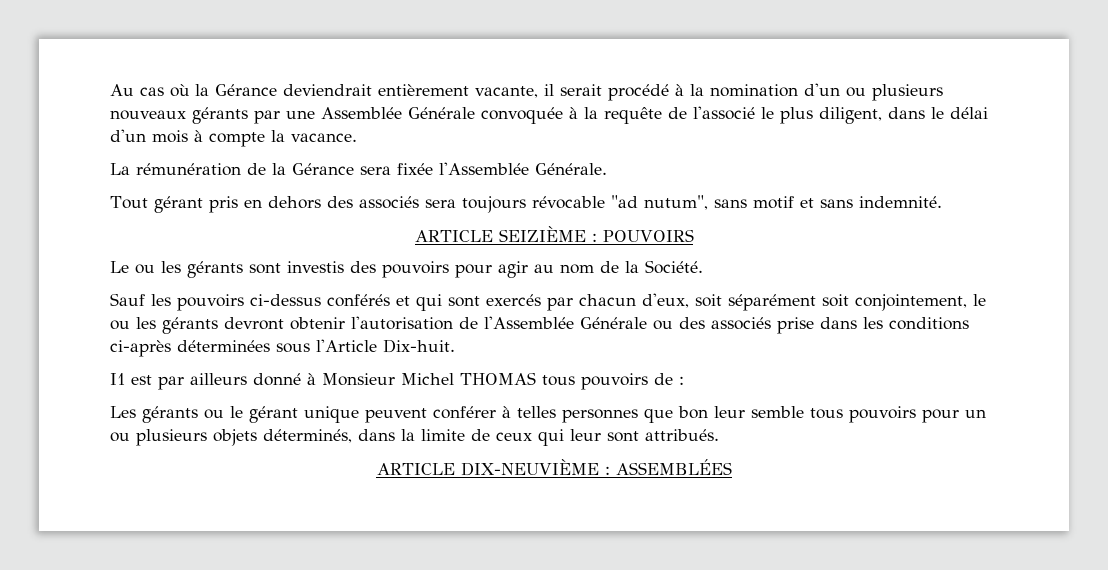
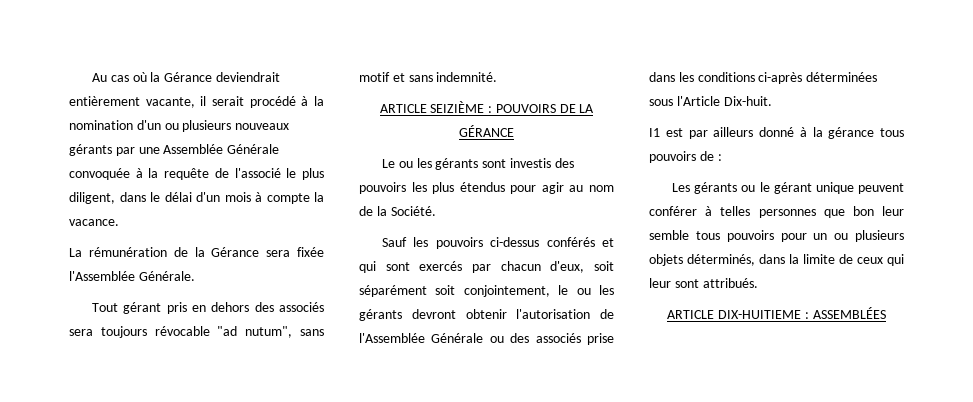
- ARTICLE SEIZIÈME : POUVOIRS
+ ARTICLE SEIZIÈME : POUVOIRS DE LA GÉRANCE
- Le ou les gérants sont investis des pouvoirs pour agir au nom de la Société.
+ Le ou les gérants sont investis des pouvoirs les plus étendus pour agir au nom de la Société.
- I1 est par ailleurs donné à Monsieur Michel THOMAS tous pouvoirs de :
+ I1 est par ailleurs donné à la gérance tous pouvoirs de :
- ARTICLE DIX-NEUVIÈME : ASSEMBLÉES
+ ARTICLE DIX-HUITIEME : ASSEMBLÉES

